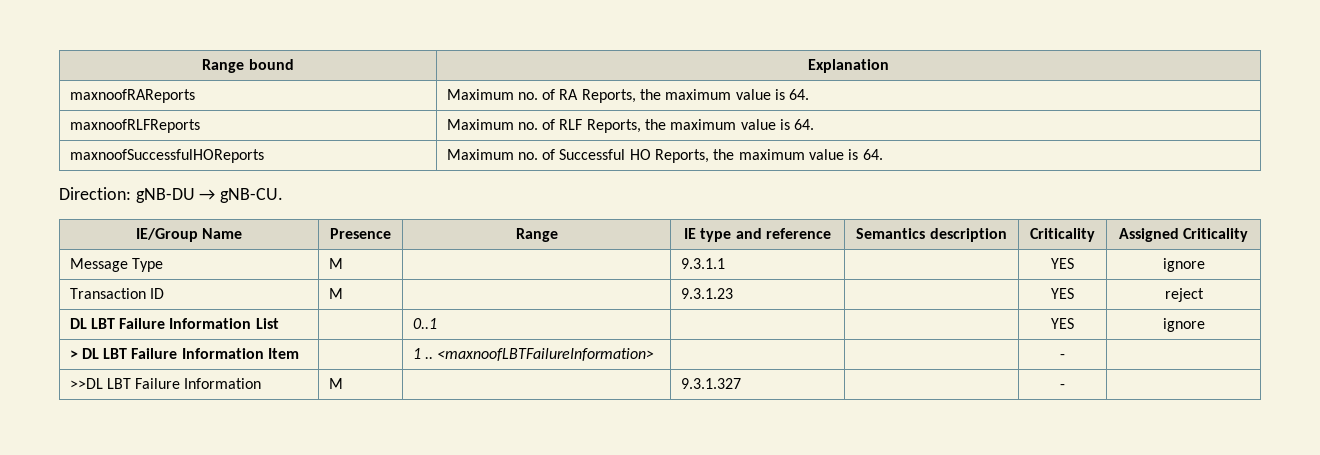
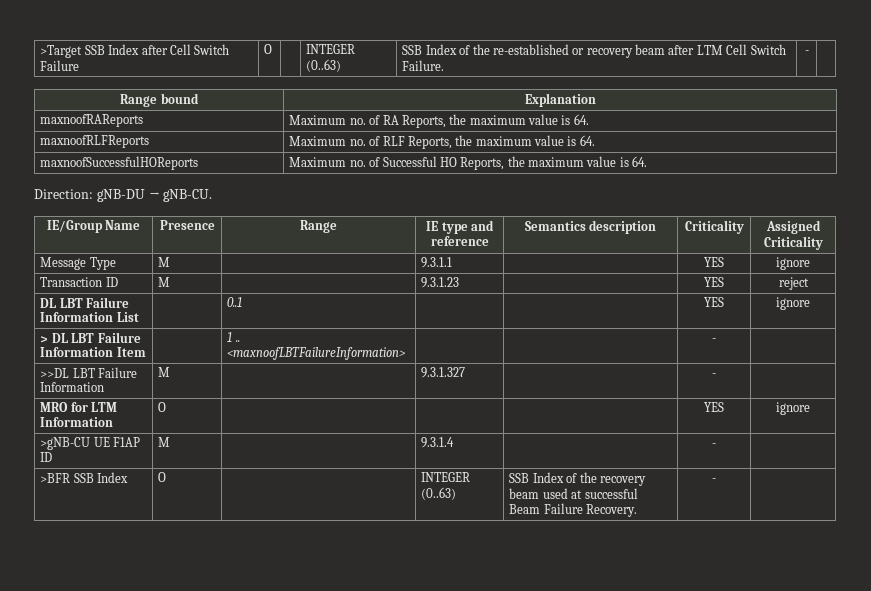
+ >Target SSB Index after Cell Switch Failure | O | | INTEGER (0..63) | SSB Index of the re-established or recovery beam after LTM Cell Switch Failure. | - |
+ MRO for LTM Information | O | | | | YES | ignore
+ >gNB-CU UE F1AP ID | M | | 9.3.1.4 | | - |
+ >BFR SSB Index | O | | INTEGER (0..63) | SSB Index of the recovery beam used at successful Beam Failure Recovery. | - |

